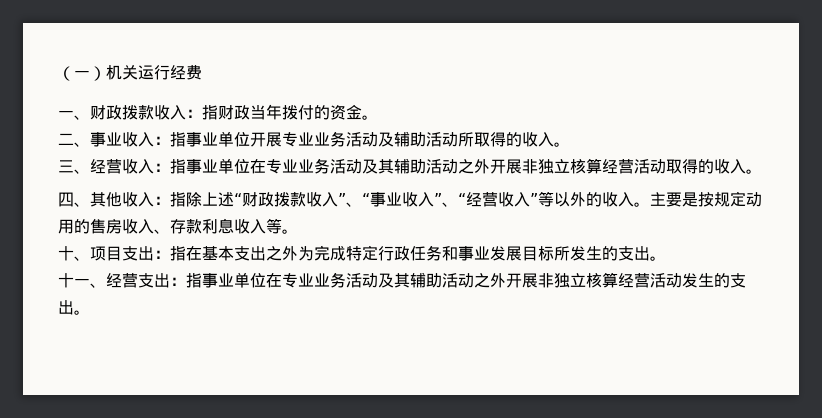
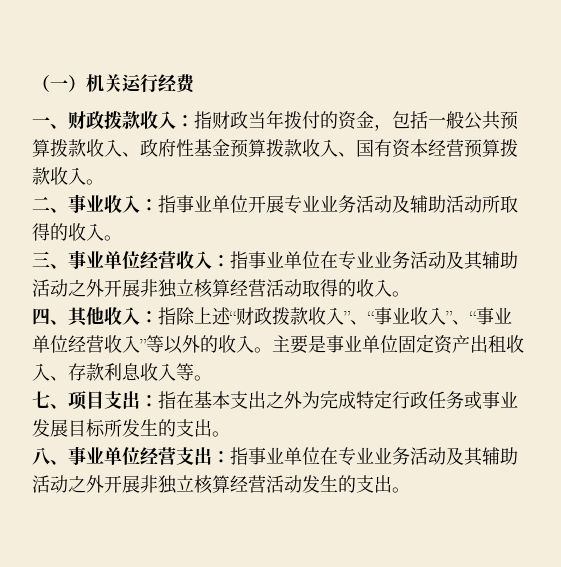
- 一、财政拨款收入：指财政当年拨付的资金。
+ 一、财政拨款收入：指财政当年拨付的资金，包括一般公共预算拨款收入、政府性基金预算拨款收入、国有资本经营预算拨款收入。
- 三、经营收入：指事业单位在专业业务活动及其辅助活动之外开展非独立核算经营活动取得的收入。
+ 三、事业单位经营收入：指事业单位在专业业务活动及其辅助活动之外开展非独立核算经营活动取得的收入。
- 四、其他收入：指除上述“财政拨款收入”、“事业收入”、“经营收入”等以外的收入。
+ 四、其他收入：指除上述“财政拨款收入”、“事业收入”、“事业单位经营收入”等以外的收入。
- 主要是按规定动用的售房收入、存款利息收入等。
+ 主要是事业单位固定资产出租收入、存款利息收入等。
- 十、项目支出：指在基本支出之外为完成特定行政任务和事业发展目标所发生的支出。
+ 七、项目支出：指在基本支出之外为完成特定行政任务或事业发展目标所发生的支出。
- 十一、经营支出：指事业单位在专业业务活动及其辅助活动之外开展非独立核算经营活动发生的支出。
+ 八、事业单位经营支出：指事业单位在专业业务活动及其辅助活动之外开展非独立核算经营活动发生的支出。

